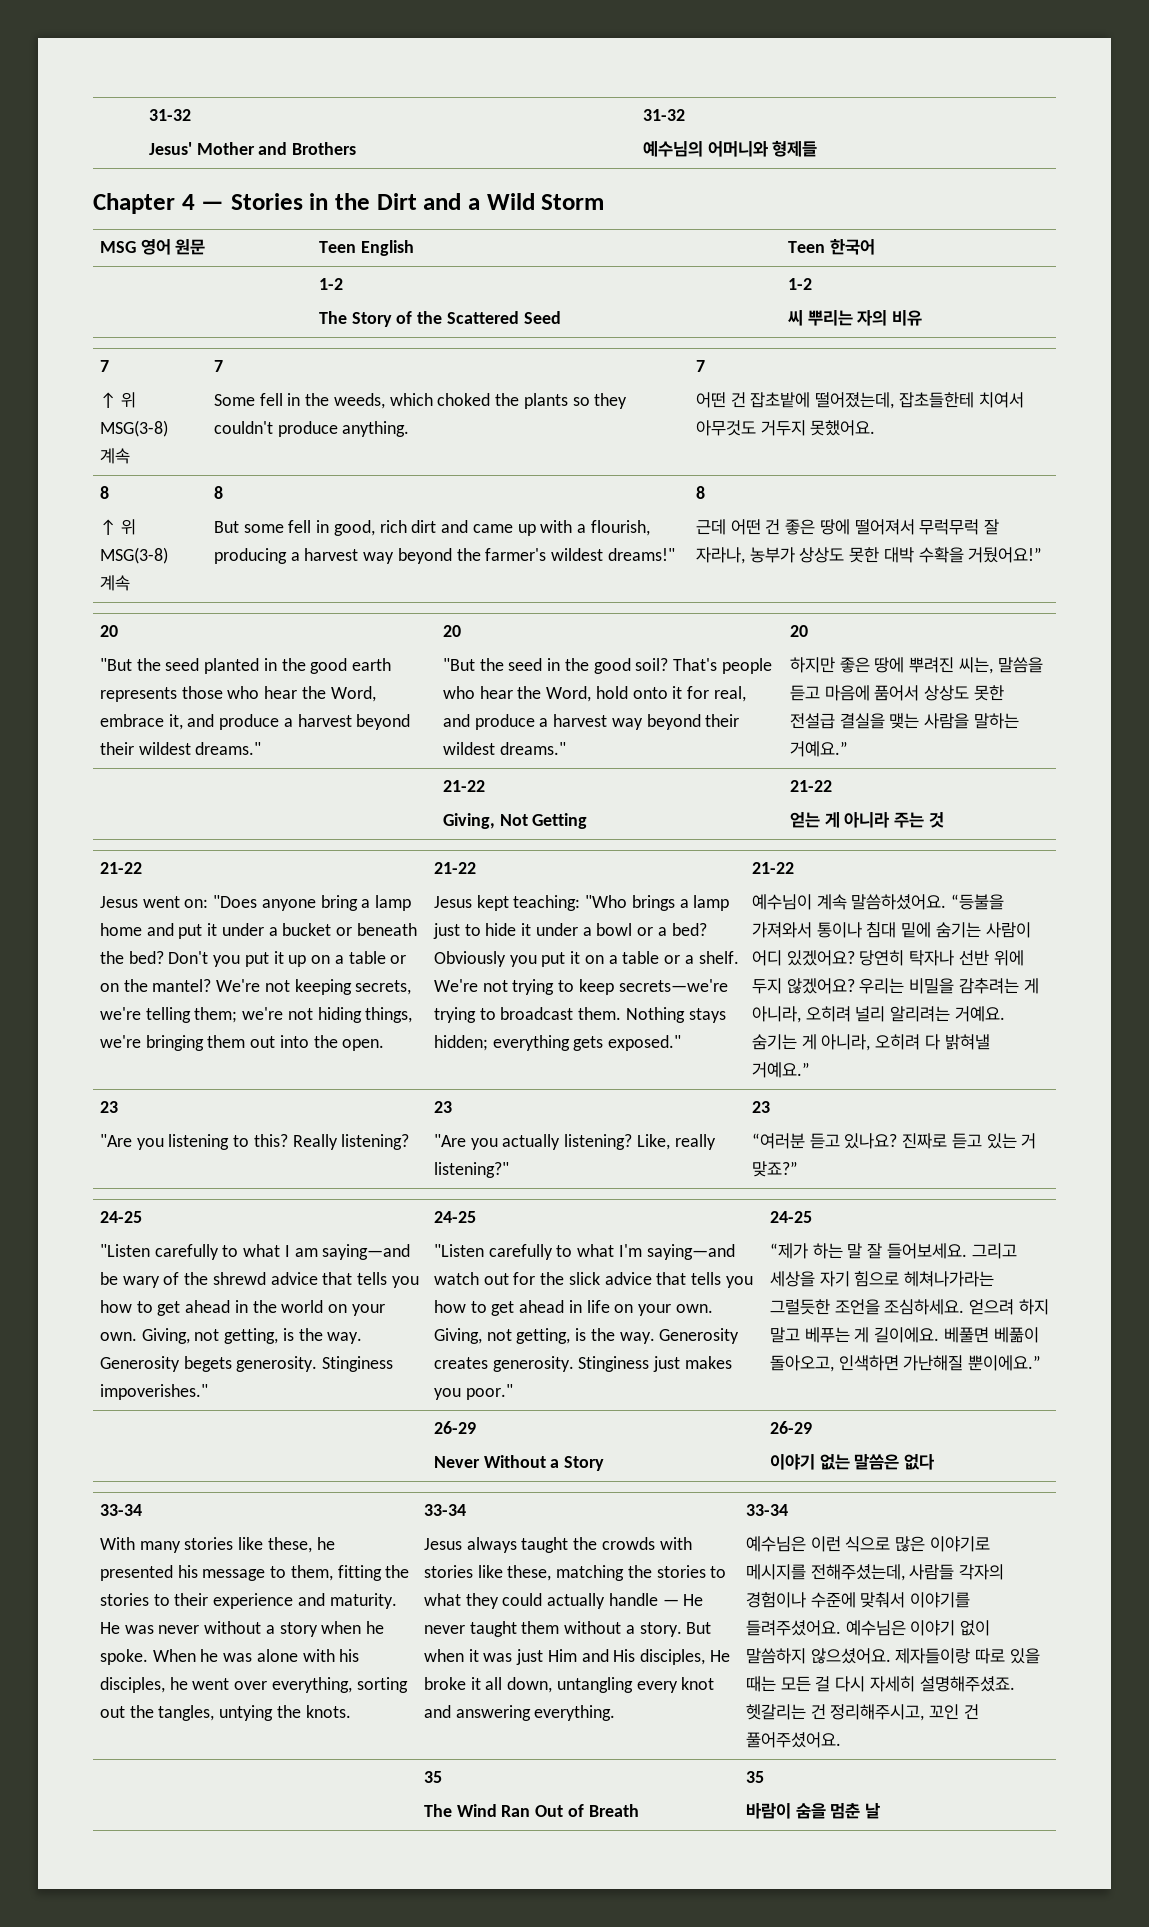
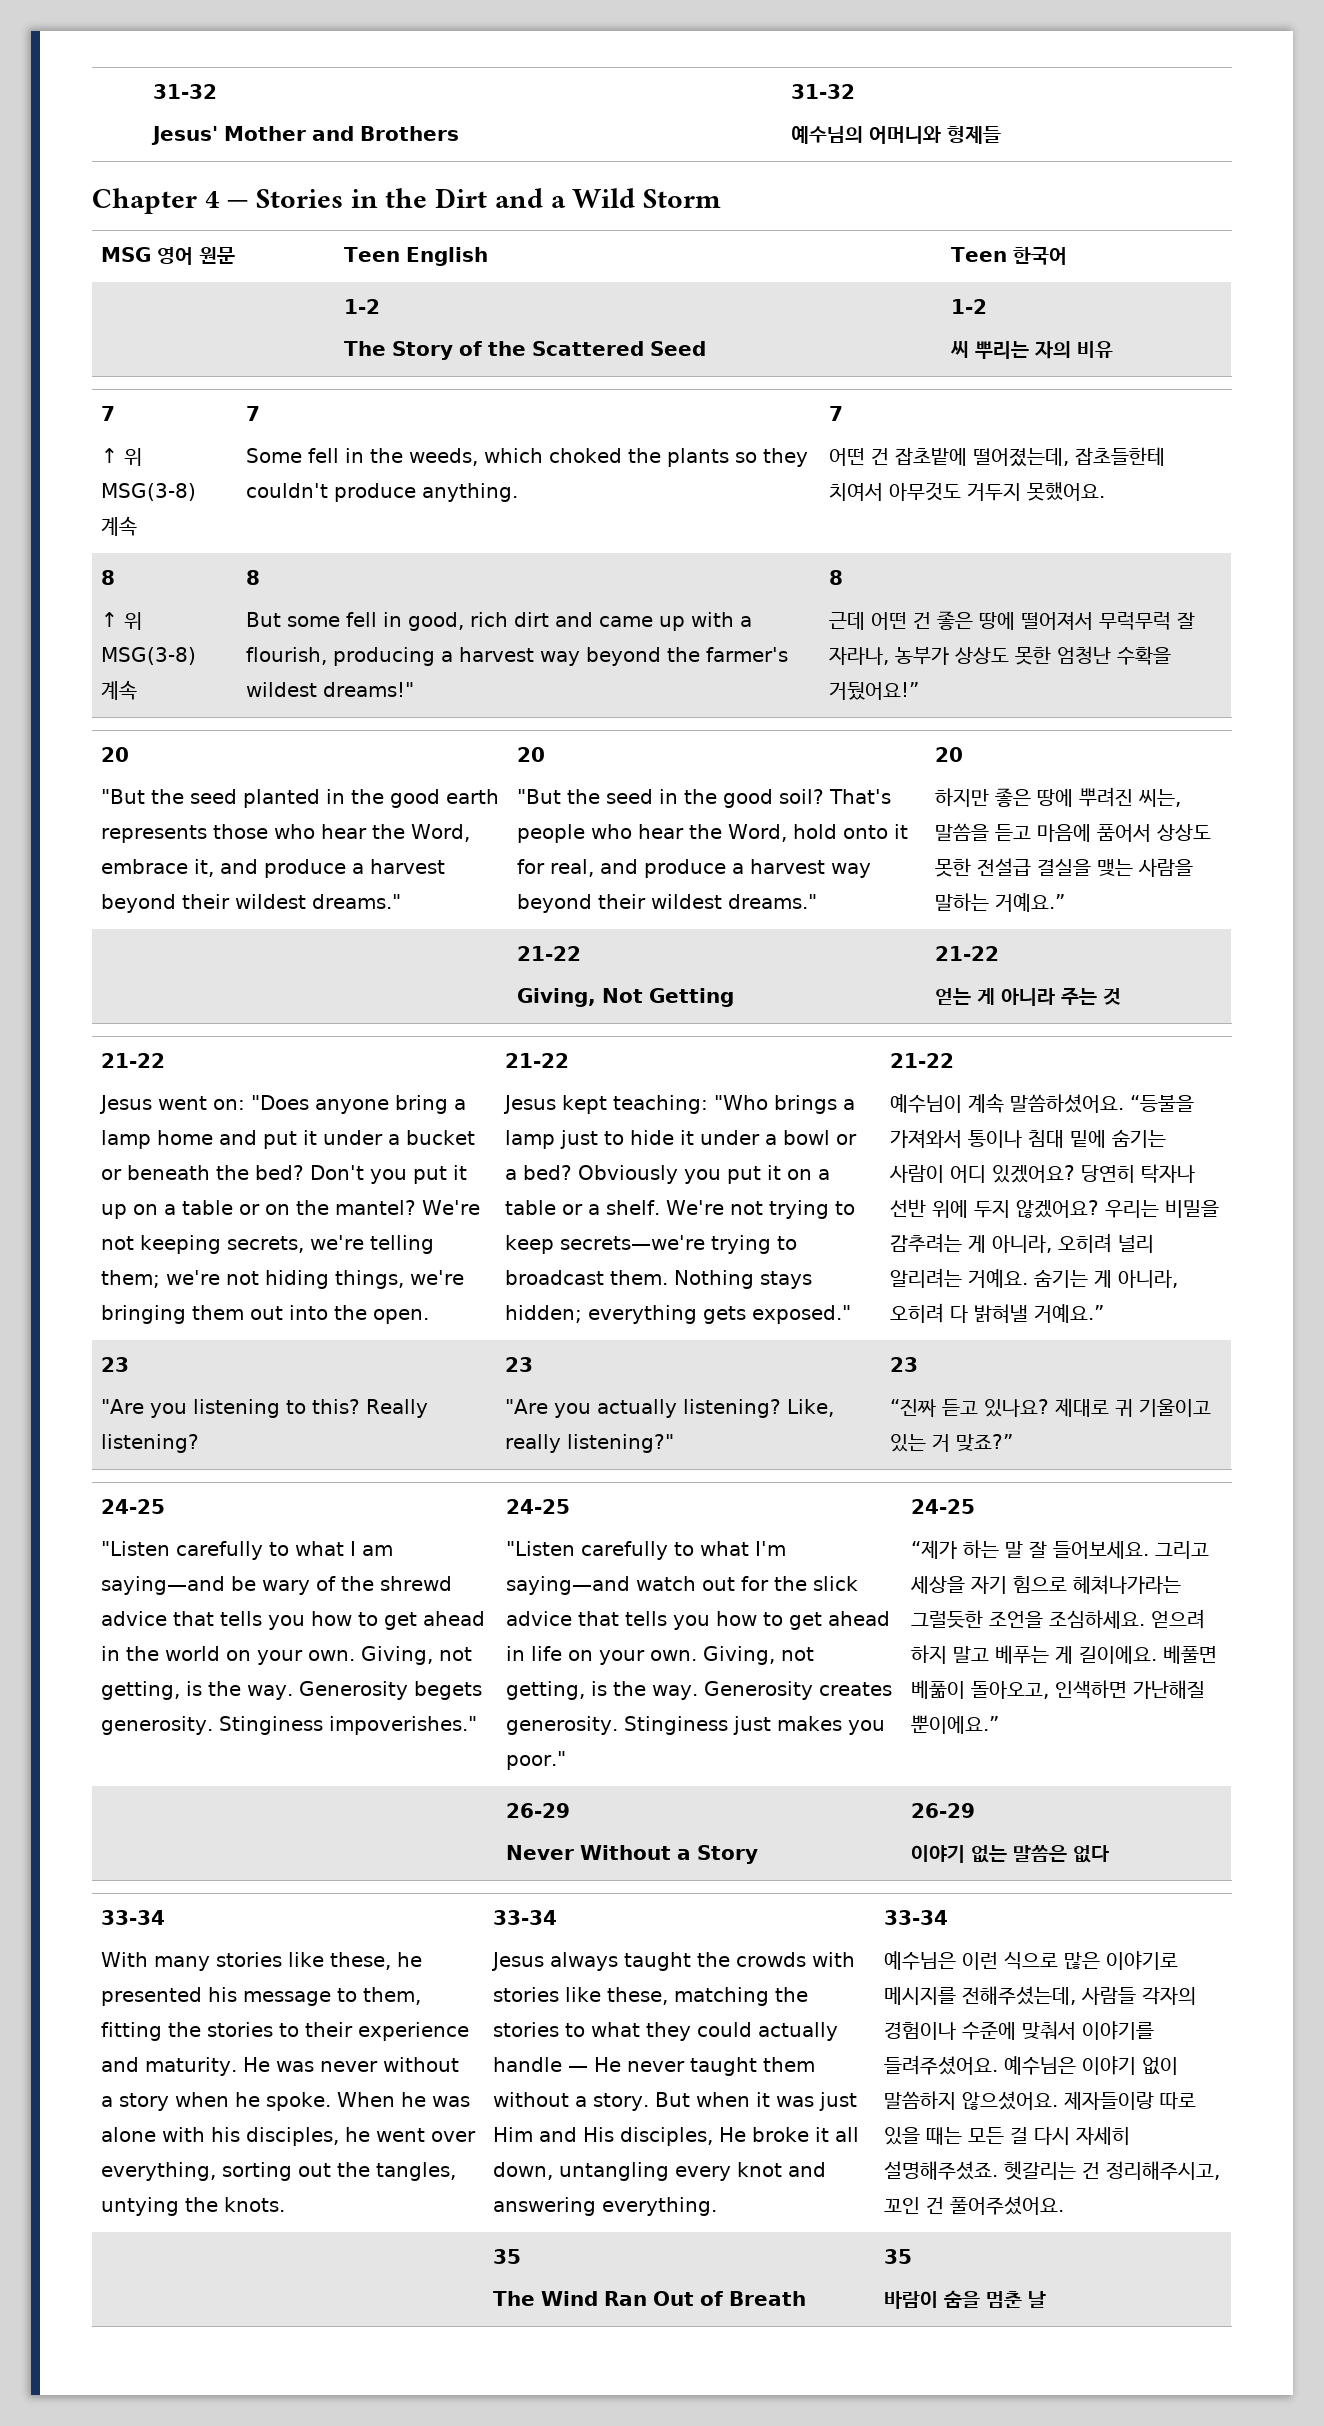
- 근데 어떤 건 좋은 땅에 떨어져서 무럭무럭 잘 자라나, 농부가 상상도 못한 대박 수확을 거뒀어요!”
+ 근데 어떤 건 좋은 땅에 떨어져서 무럭무럭 잘 자라나, 농부가 상상도 못한 엄청난 수확을 거뒀어요!”
  숨기는 게 아니라, 오히려 다 밝혀낼 거예요.”
  23
  "Are you listening to this? Really listening? | 23
  "Are you actually listening? Like, really listening?" | 23
- “여러분 듣고 있나요? 진짜로 듣고 있는 거 맞죠?”
+ “진짜 듣고 있나요? 제대로 귀 기울이고 있는 거 맞죠?”

